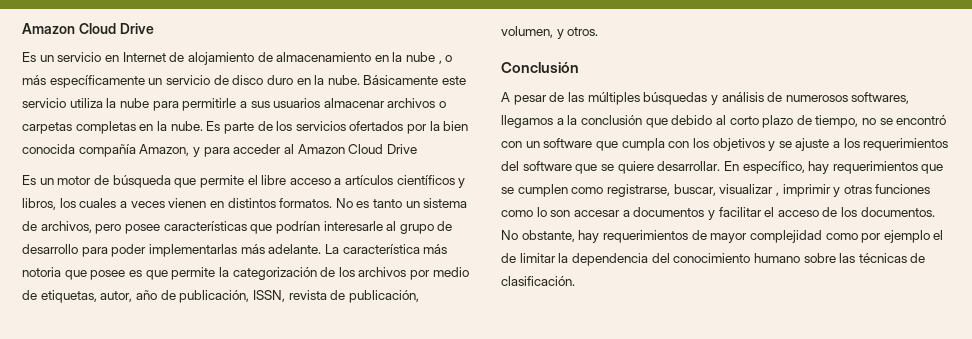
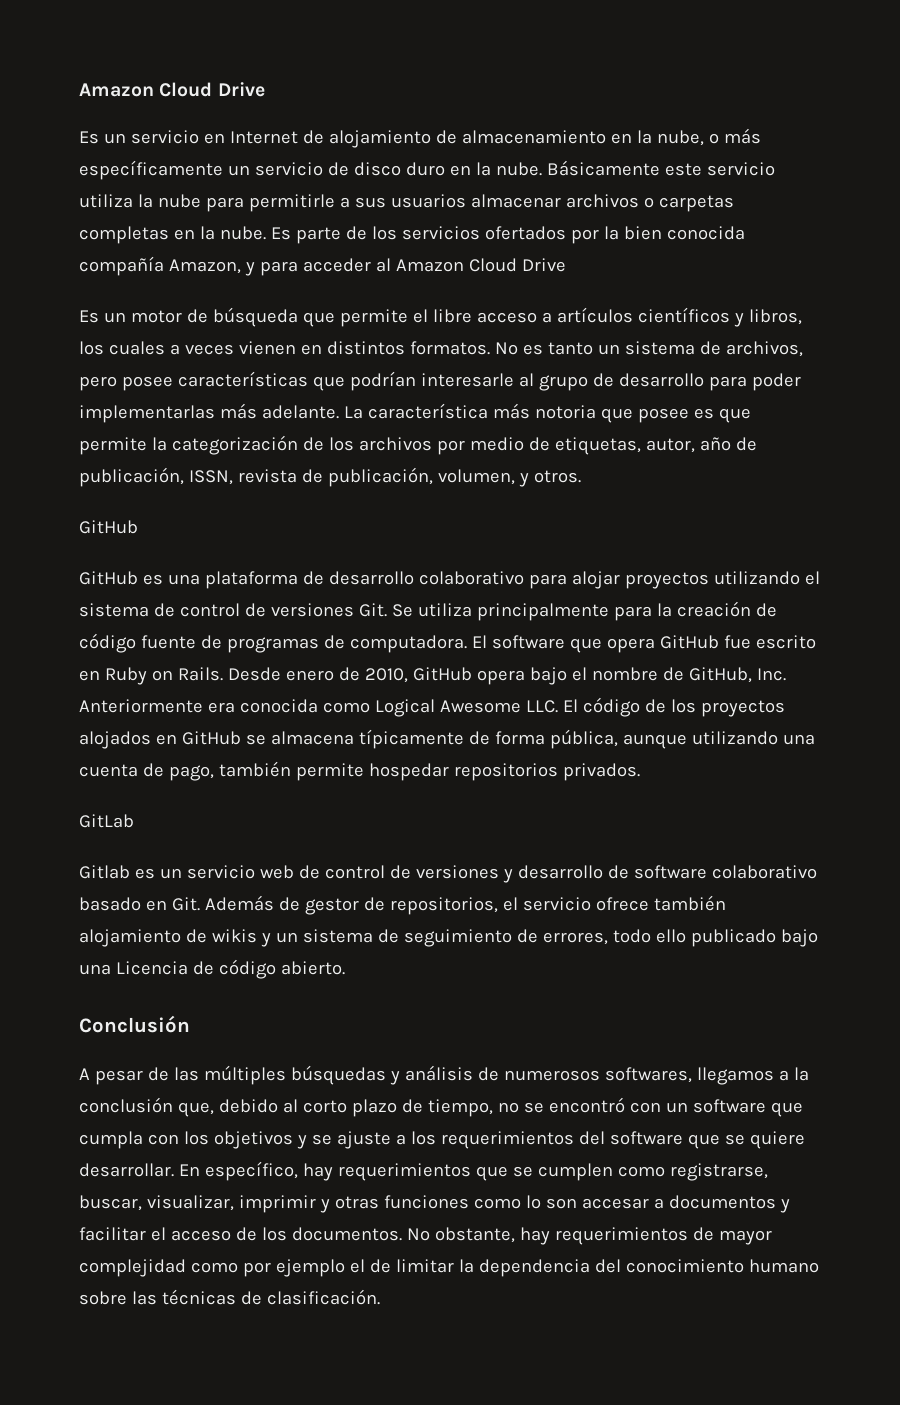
- Es un servicio en Internet de alojamiento de almacenamiento en la nube , o más específicamente un servicio de disco duro en la nube.
+ Es un servicio en Internet de alojamiento de almacenamiento en la nube, o más específicamente un servicio de disco duro en la nube.
  La característica más notoria que posee es que permite la categorización de los archivos por medio de etiquetas, autor, año de publicación, ISSN, revista de publicación, volumen, y otros.
+ GitHub
+ GitHub es una plataforma de desarrollo colaborativo para alojar proyectos utilizando el sistema de control de versiones Git. Se utiliza principalmente para la creación de código fuente de programas de computadora. El software que opera GitHub fue escrito en Ruby on Rails. Desde enero de 2010, GitHub opera bajo el nombre de GitHub, Inc. Anteriormente era conocida como Logical Awesome LLC. El código de los proyectos alojados en GitHub se almacena típicamente de forma pública, aunque utilizando una cuenta de pago, también permite hospedar repositorios privados.
+ GitLab
+ Gitlab es un servicio web de control de versiones y desarrollo de software colaborativo basado en Git. Además de gestor de repositorios, el servicio ofrece también alojamiento de wikis y un sistema de seguimiento de errores, todo ello publicado bajo una Licencia de código abierto.
- A pesar de las múltiples búsquedas y análisis de numerosos softwares, llegamos a la conclusión que debido al corto plazo de tiempo, no se encontró con un software que cumpla con los objetivos y se ajuste a los requerimientos del software que se quiere desarrollar.
+ A pesar de las múltiples búsquedas y análisis de numerosos softwares, llegamos a la conclusión que, debido al corto plazo de tiempo, no se encontró con un software que cumpla con los objetivos y se ajuste a los requerimientos del software que se quiere desarrollar.
- En específico, hay requerimientos que se cumplen como registrarse, buscar, visualizar , imprimir y otras funciones como lo son accesar a documentos y facilitar el acceso de los documentos.
+ En específico, hay requerimientos que se cumplen como registrarse, buscar, visualizar, imprimir y otras funciones como lo son accesar a documentos y facilitar el acceso de los documentos.

